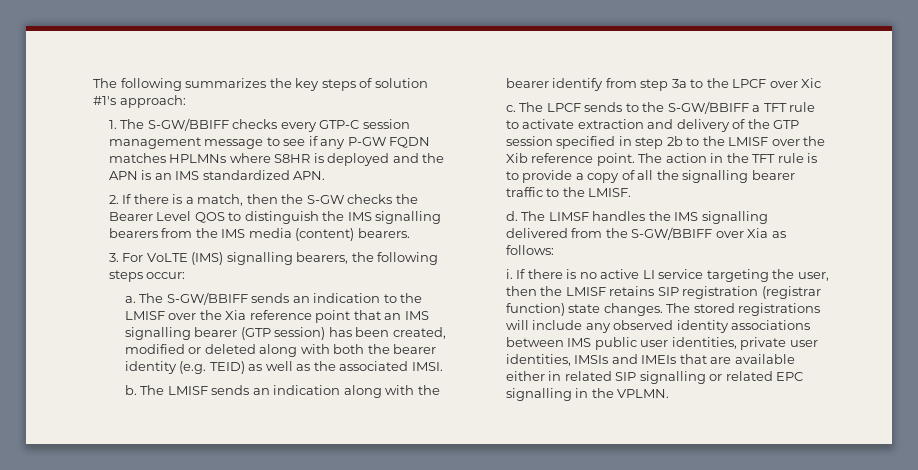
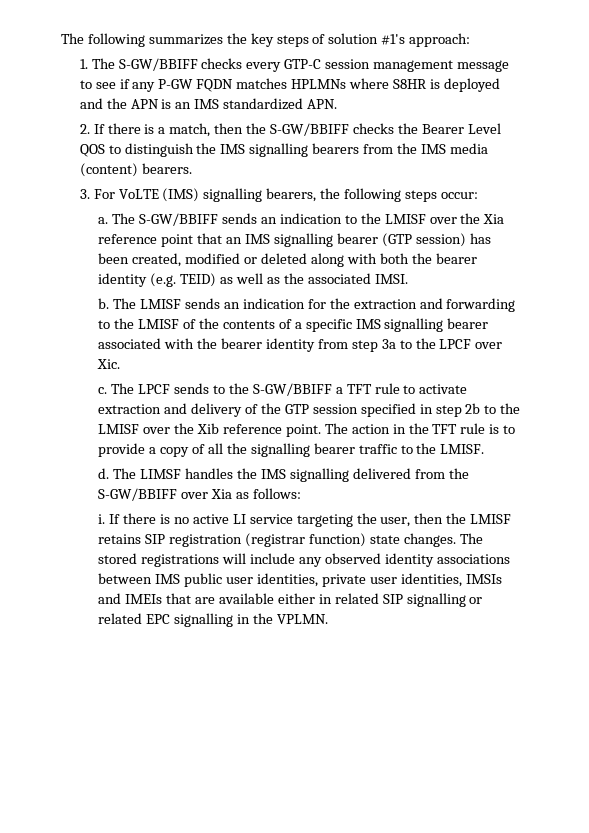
- 2. If there is a match, then the S-GW checks the Bearer Level QOS to distinguish the IMS signalling bearers from the IMS media (content) bearers.
+ 2. If there is a match, then the S-GW/BBIFF checks the Bearer Level QOS to distinguish the IMS signalling bearers from the IMS media (content) bearers.
- The LMISF sends an indication along with the bearer identify from step 3a to the LPCF over Xic
+ The LMISF sends an indication for the extraction and forwarding to the LMISF of the contents of a specific IMS signalling bearer associated with the bearer identity from step 3a to the LPCF over Xic.

